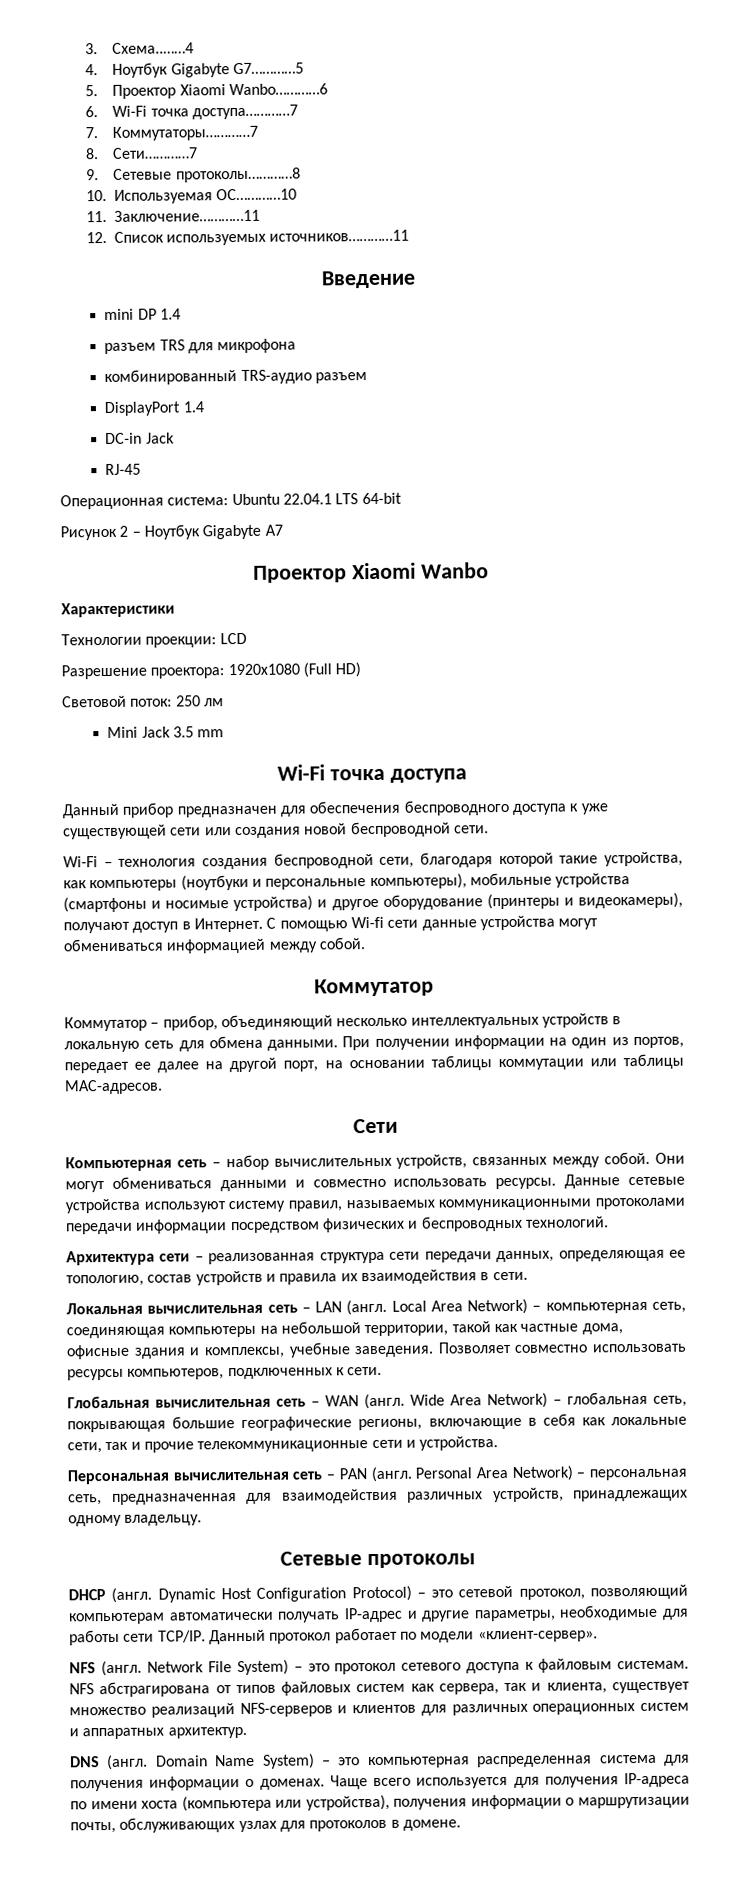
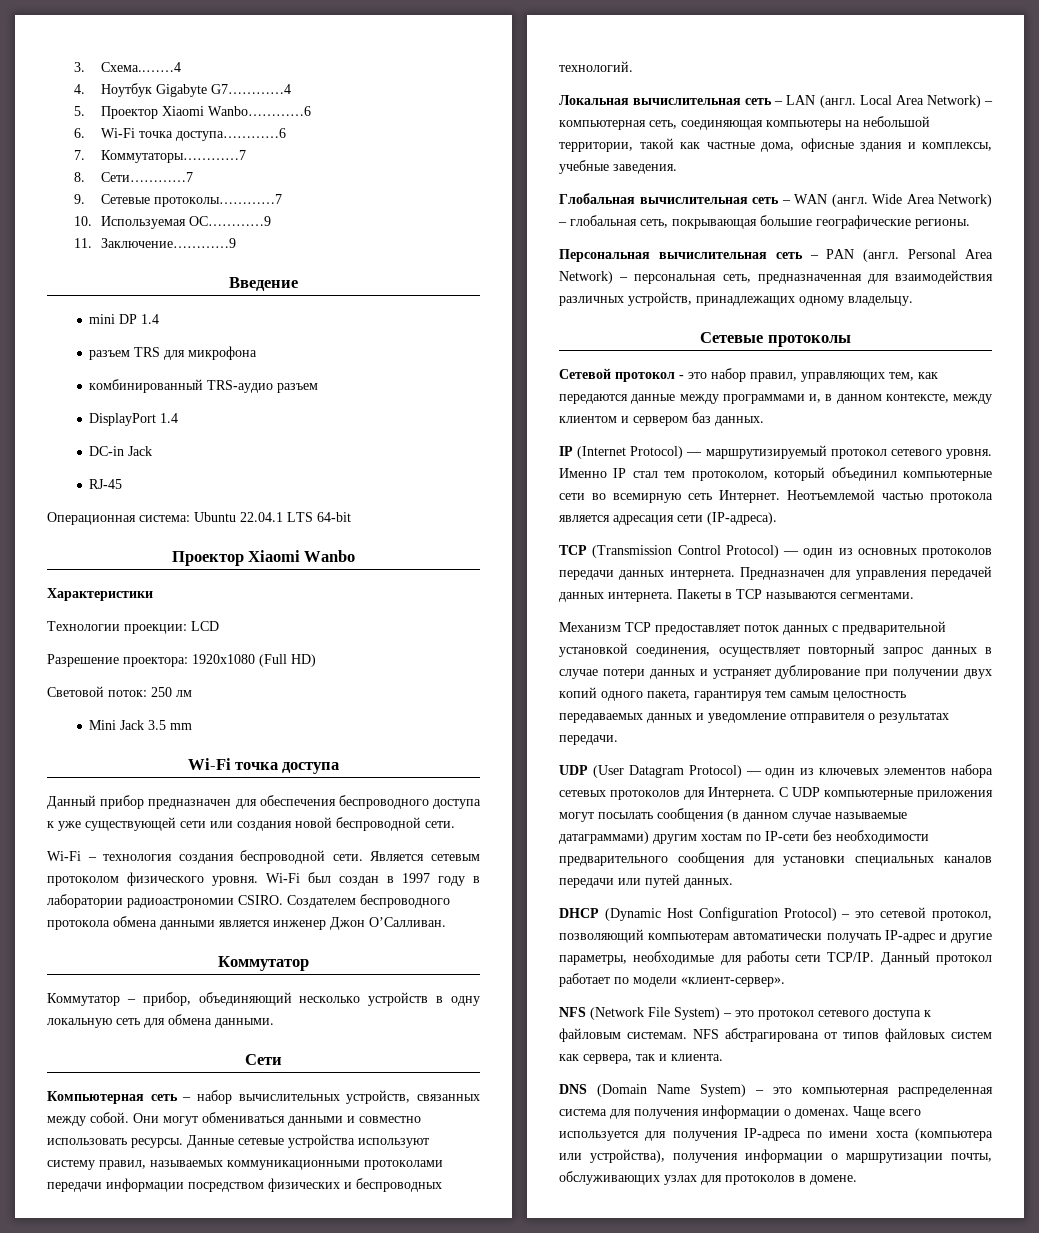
- 4. Ноутбук Gigabyte G7…………5
+ 4. Ноутбук Gigabyte G7…………4
- 6. Wi-Fi точка доступа…………7
+ 6. Wi-Fi точка доступа…………6
- 9. Сетевые протоколы…………8
+ 9. Сетевые протоколы…………7
- 10. Используемая ОС…………10
+ 10. Используемая ОС…………9
- 11. Заключение…………11
- 12. Список используемых источников…………11
+ 11. Заключение…………9
- Рисунок 2 – Ноутбук Gigabyte A7
- Wi-Fi – технология создания беспроводной сети, благодаря которой такие устройства, как компьютеры (ноутбуки и персональные компьютеры), мобильные устройства (смартфоны и носимые устройства) и другое оборудование (принтеры и видеокамеры), получают доступ в Интернет. С помощью Wi-fi сети данные устройства могут обмениваться информацией между собой.
+ Wi-Fi – технология создания беспроводной сети. Является сетевым протоколом физического уровня. Wi-Fi был создан в 1997 году в лаборатории радиоастрономии CSIRO. Создателем беспроводного протокола обмена данными является инженер Джон О’Салливан.
- Коммутатор – прибор, объединяющий несколько интеллектуальных устройств в локальную сеть для обмена данными. При получении информации на один из портов, передает ее далее на другой порт, на основании таблицы коммутации или таблицы MAC-адресов.
+ Коммутатор – прибор, объединяющий несколько устройств в одну локальную сеть для обмена данными.
- Архитектура сети – реализованная структура сети передачи данных, определяющая ее топологию, состав устройств и правила их взаимодействия в сети.
- Позволяет совместно использовать ресурсы компьютеров, подключенных к сети.
- Wide Area Network) – глобальная сеть, покрывающая большие географические регионы, включающие в себя как локальные сети, так и прочие телекоммуникационные сети и устройства.
+ Wide Area Network) – глобальная сеть, покрывающая большие географические регионы.
+ Сетевой протокол - это набор правил, управляющих тем, как передаются данные между программами и, в данном контексте, между клиентом и сервером баз данных.
+ IP (Internet Protocol) — маршрутизируемый протокол сетевого уровня. Именно IP стал тем протоколом, который объединил компьютерные сети во всемирную сеть Интернет. Неотъемлемой частью протокола является адресация сети (IP-адреса).
+ TCP (Transmission Control Protocol) — один из основных протоколов передачи данных интернета. Предназначен для управления передачей данных интернета. Пакеты в TCP называются сегментами.
+ Механизм TCP предоставляет поток данных с предварительной установкой соединения, осуществляет повторный запрос данных в случае потери данных и устраняет дублирование при получении двух копий одного пакета, гарантируя тем самым целостность передаваемых данных и уведомление отправителя о результатах передачи.
+ UDP (User Datagram Protocol) — один из ключевых элементов набора сетевых протоколов для Интернета. С UDP компьютерные приложения могут посылать сообщения (в данном случае называемые датаграммами) другим хостам по IP-сети без необходимости предварительного сообщения для установки специальных каналов передачи или путей данных.
- DHCP (англ. Dynamic Host Configuration Protocol) – это сетевой протокол, позволяющий компьютерам автоматически получать IP-адрес и другие параметры, необходимые для работы сети TCP/IP.
+ DHCP (Dynamic Host Configuration Protocol) – это сетевой протокол, позволяющий компьютерам автоматически получать IP-адрес и другие параметры, необходимые для работы сети TCP/IP.
- NFS (англ. Network File System) – это протокол сетевого доступа к файловым системам.
+ NFS (Network File System) – это протокол сетевого доступа к файловым системам.
- NFS абстрагирована от типов файловых систем как сервера, так и клиента, существует множество реализаций NFS-серверов и клиентов для различных операционных систем и аппаратных архитектур.
+ NFS абстрагирована от типов файловых систем как сервера, так и клиента.
- DNS (англ. Domain Name System) – это компьютерная распределенная система для получения информации о доменах.
+ DNS (Domain Name System) – это компьютерная распределенная система для получения информации о доменах.

